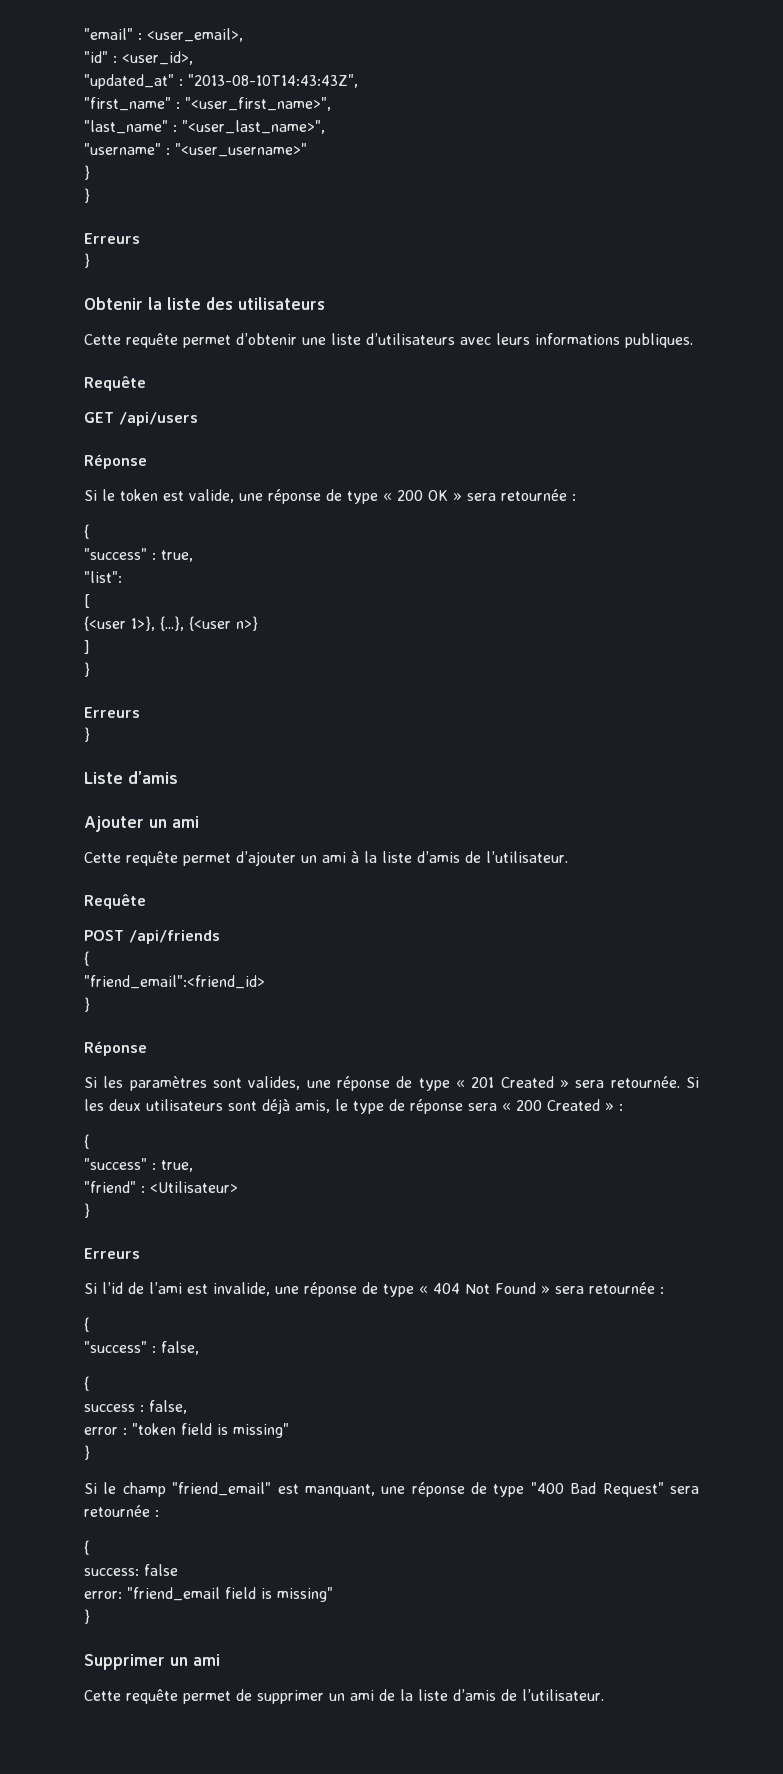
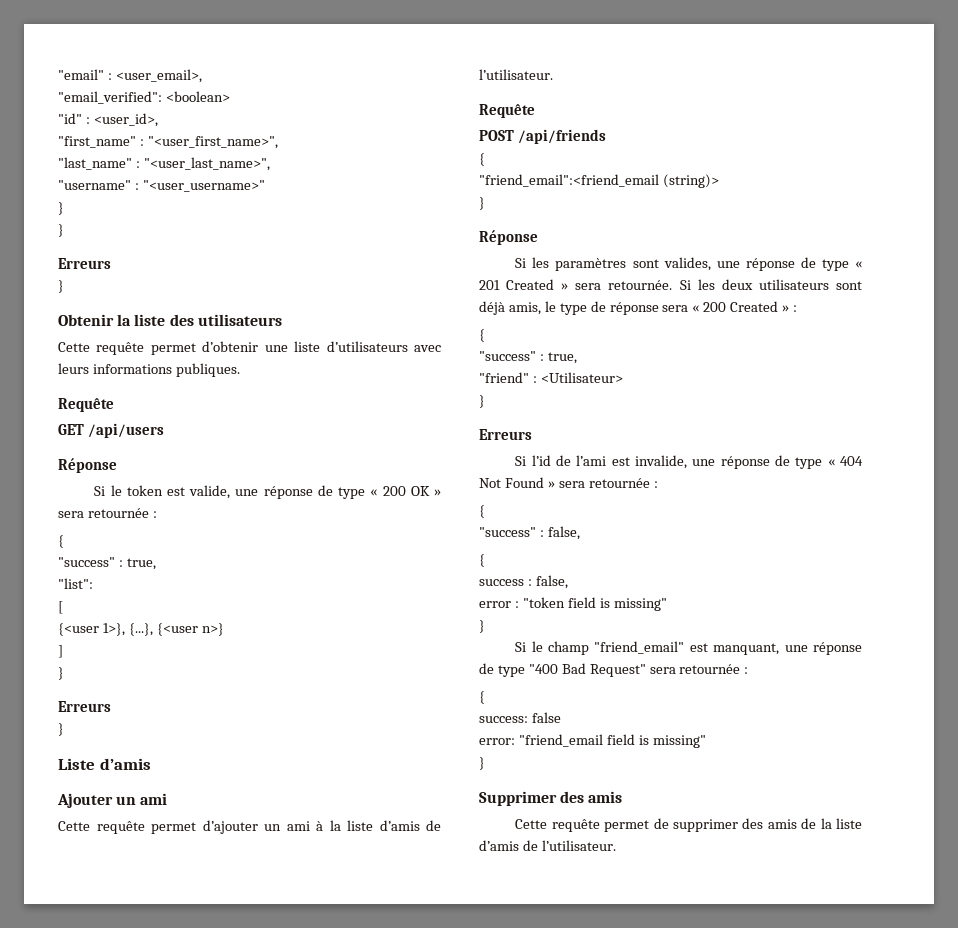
+ "email_verified": <boolean>
- "updated_at" : "2013-08-10T14:43:43Z",
- "friend_email":<friend_id>
+ "friend_email":<friend_email (string)>
- Supprimer un ami
+ Supprimer des amis
- Cette requête permet de supprimer un ami de la liste d’amis de l’utilisateur.
+ Cette requête permet de supprimer des amis de la liste d’amis de l’utilisateur.

